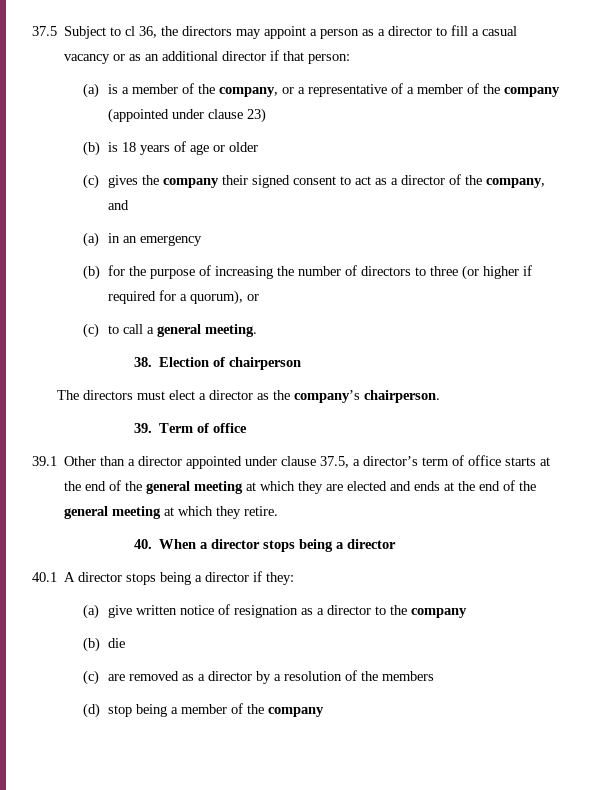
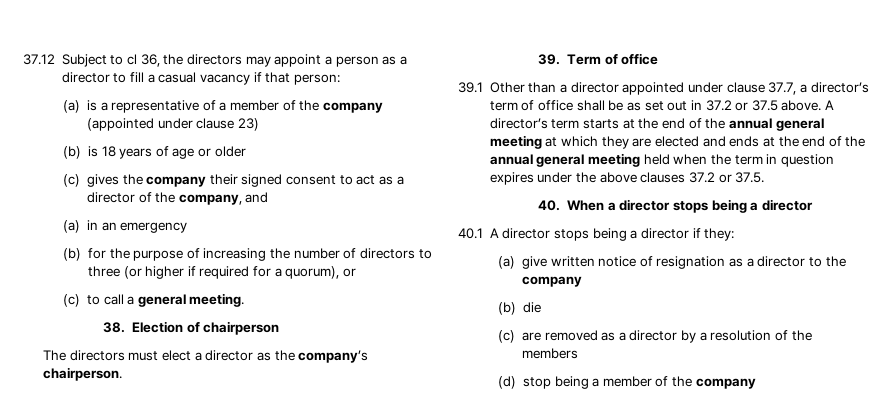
- 37.5 Subject to cl 36, the directors may appoint a person as a director to fill a casual vacancy or as an additional director if that person:
+ 37.12 Subject to cl 36, the directors may appoint a person as a director to fill a casual vacancy if that person:
- (a) is a member of the company, or a representative of a member of the company (appointed under clause 23)
+ (a) is a representative of a member of the company (appointed under clause 23)
- 39.1 Other than a director appointed under clause 37.5, a director’s term of office starts at the end of the general meeting at which they are elected and ends at the end of the general meeting at which they retire.
+ 39.1 Other than a director appointed under clause 37.7, a director’s term of office shall be as set out in 37.2 or 37.5 above. A director’s term starts at the end of the annual general meeting at which they are elected and ends at the end of the annual general meeting held when the term in question expires under the above clauses 37.2 or 37.5.

